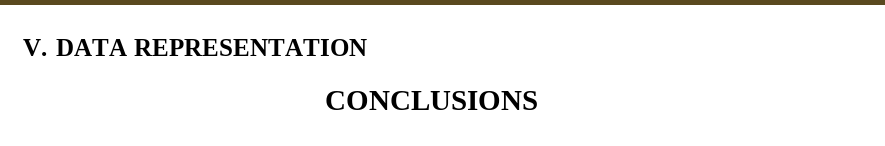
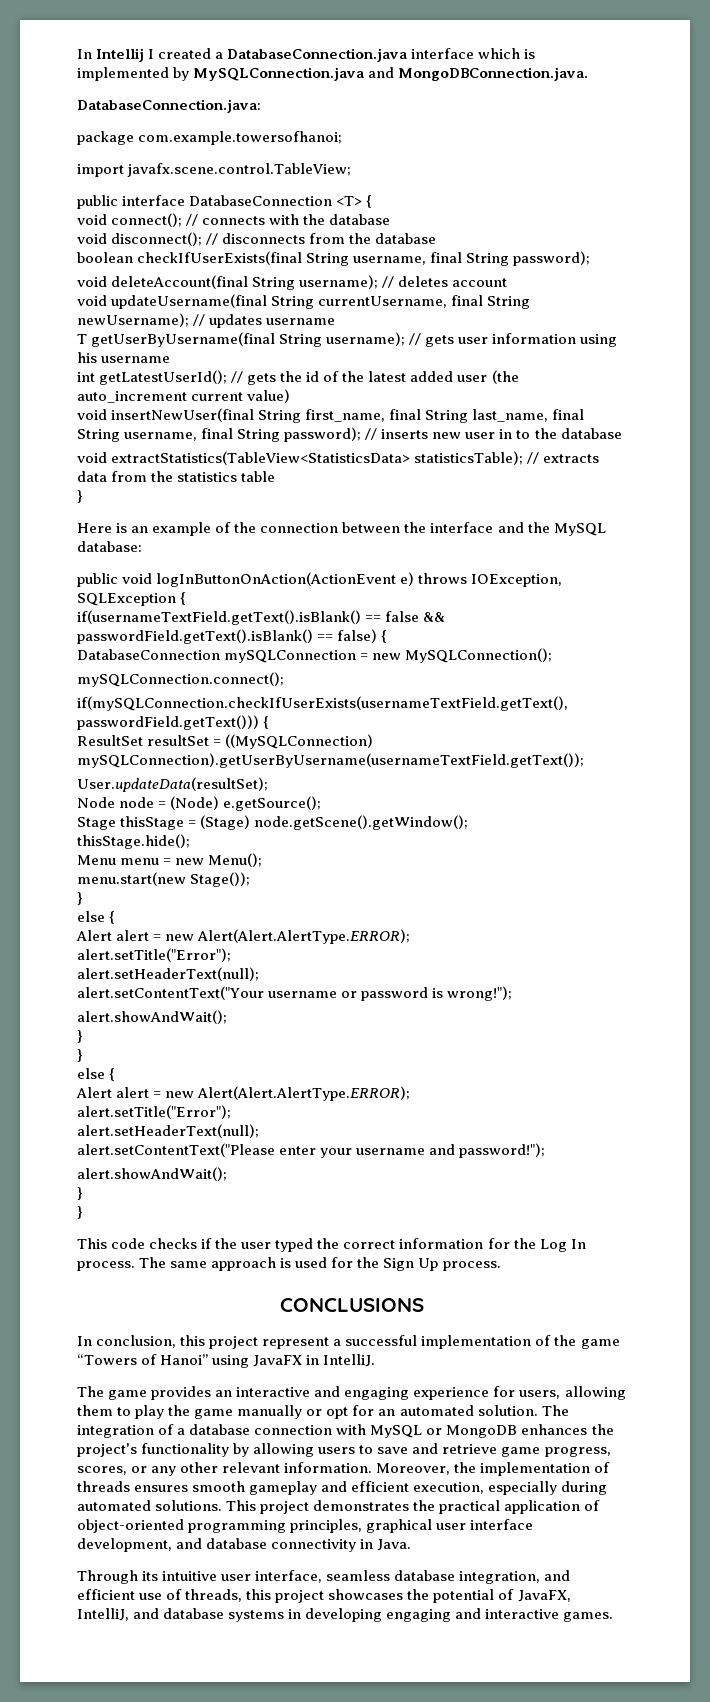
- V. DATA REPRESENTATION
+ In Intellij I created a DatabaseConnection.java interface which is implemented by MySQLConnection.java and MongoDBConnection.java.
+ DatabaseConnection.java:
+ package com.example.towersofhanoi;
+ import javafx.scene.control.TableView;
+ public interface DatabaseConnection <T> {
+ void connect(); // connects with the database
+ void disconnect(); // disconnects from the database
+ boolean checkIfUserExists(final String username, final String password);
+ void deleteAccount(final String username); // deletes account
+ void updateUsername(final String currentUsername, final String newUsername); // updates username
+ T getUserByUsername(final String username); // gets user information using his username
+ int getLatestUserId(); // gets the id of the latest added user (the auto_increment current value)
+ void insertNewUser(final String first_name, final String last_name, final String username, final String password); // inserts new user in to the database
+ void extractStatistics(TableView<StatisticsData> statisticsTable); // extracts data from the statistics table
+ }
+ Here is an example of the connection between the interface and the MySQL database:
+ public void logInButtonOnAction(ActionEvent e) throws IOException, SQLException {
+ if(usernameTextField.getText().isBlank() == false && passwordField.getText().isBlank() == false) {
+ DatabaseConnection mySQLConnection = new MySQLConnection();
+ mySQLConnection.connect();
+ if(mySQLConnection.checkIfUserExists(usernameTextField.getText(), passwordField.getText())) {
+ ResultSet resultSet = ((MySQLConnection) mySQLConnection).getUserByUsername(usernameTextField.getText());
+ User.updateData(resultSet);
+ Node node = (Node) e.getSource();
+ Stage thisStage = (Stage) node.getScene().getWindow();
+ thisStage.hide();
+ Menu menu = new Menu();
+ menu.start(new Stage());
+ }
+ else {
+ Alert alert = new Alert(Alert.AlertType.ERROR);
+ alert.setTitle("Error");
+ alert.setHeaderText(null);
+ alert.setContentText("Your username or password is wrong!");
+ alert.showAndWait();
+ }
+ }
+ else {
+ Alert alert = new Alert(Alert.AlertType.ERROR);
+ alert.setTitle("Error");
+ alert.setHeaderText(null);
+ alert.setContentText("Please enter your username and password!");
+ alert.showAndWait();
+ }
+ }
+ This code checks if the user typed the correct information for the Log In process. The same approach is used for the Sign Up process.
  CONCLUSIONS
+ In conclusion, this project represent a successful implementation of the game “Towers of Hanoi” using JavaFX in IntelliJ.
+ The game provides an interactive and engaging experience for users, allowing them to play the game manually or opt for an automated solution. The integration of a database connection with MySQL or MongoDB enhances the project's functionality by allowing users to save and retrieve game progress, scores, or any other relevant information. Moreover, the implementation of threads ensures smooth gameplay and efficient execution, especially during automated solutions. This project demonstrates the practical application of object-oriented programming principles, graphical user interface development, and database connectivity in Java.
+ Through its intuitive user interface, seamless database integration, and efficient use of threads, this project showcases the potential of JavaFX, IntelliJ, and database systems in developing engaging and interactive games.

